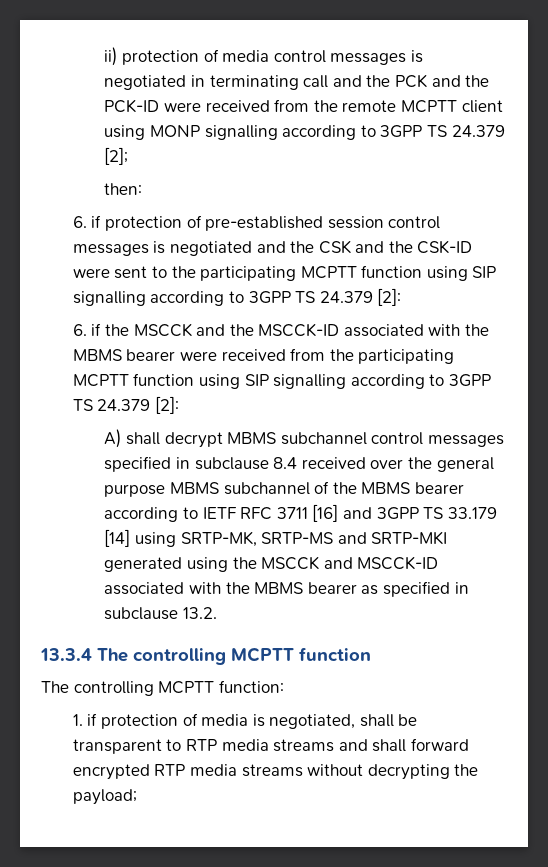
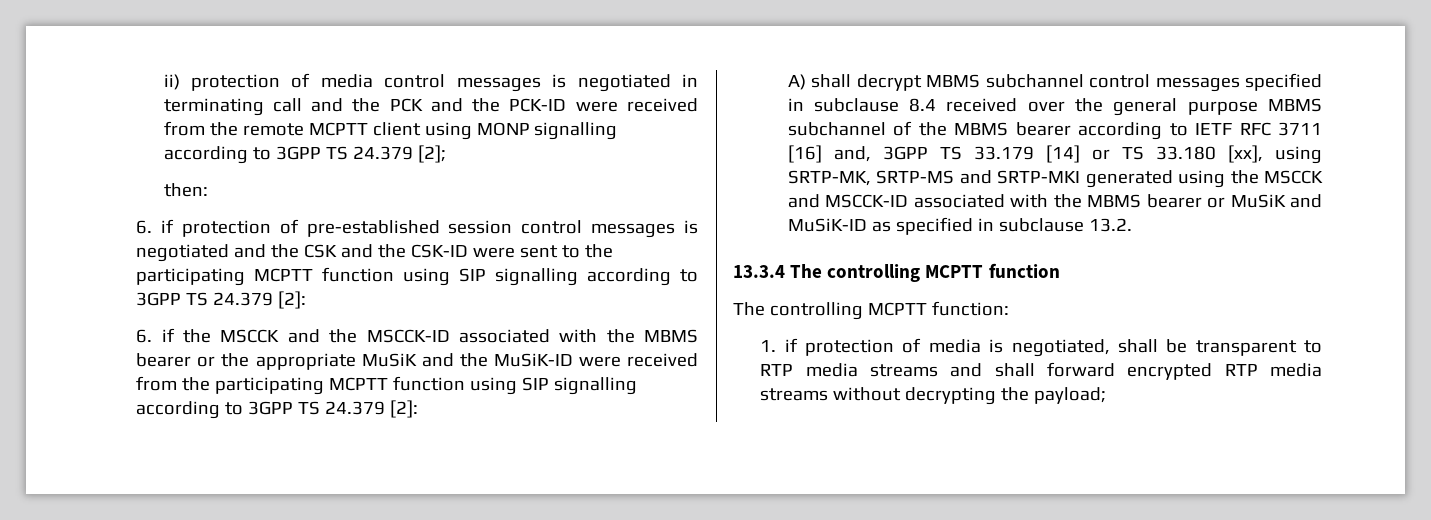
- 6. if the MSCCK and the MSCCK-ID associated with the MBMS bearer were received from the participating MCPTT function using SIP signalling according to 3GPP TS 24.379 [2]:
+ 6. if the MSCCK and the MSCCK-ID associated with the MBMS bearer or the appropriate MuSiK and the MuSiK-ID were received from the participating MCPTT function using SIP signalling according to 3GPP TS 24.379 [2]:
- A) shall decrypt MBMS subchannel control messages specified in subclause 8.4 received over the general purpose MBMS subchannel of the MBMS bearer according to IETF RFC 3711 [16] and 3GPP TS 33.179 [14] using SRTP-MK, SRTP-MS and SRTP-MKI generated using the MSCCK and MSCCK-ID associated with the MBMS bearer as specified in subclause 13.2.
+ A) shall decrypt MBMS subchannel control messages specified in subclause 8.4 received over the general purpose MBMS subchannel of the MBMS bearer according to IETF RFC 3711 [16] and, 3GPP TS 33.179 [14] or TS 33.180 [xx], using SRTP-MK, SRTP-MS and SRTP-MKI generated using the MSCCK and MSCCK-ID associated with the MBMS bearer or MuSiK and MuSiK-ID as specified in subclause 13.2.

